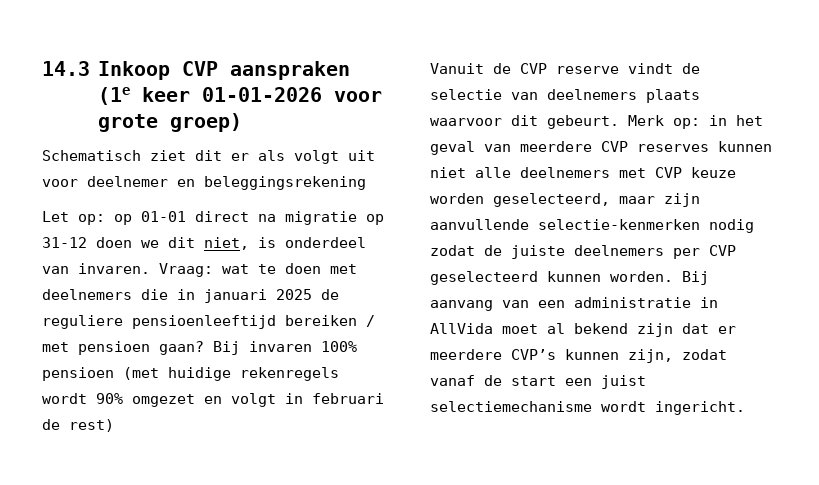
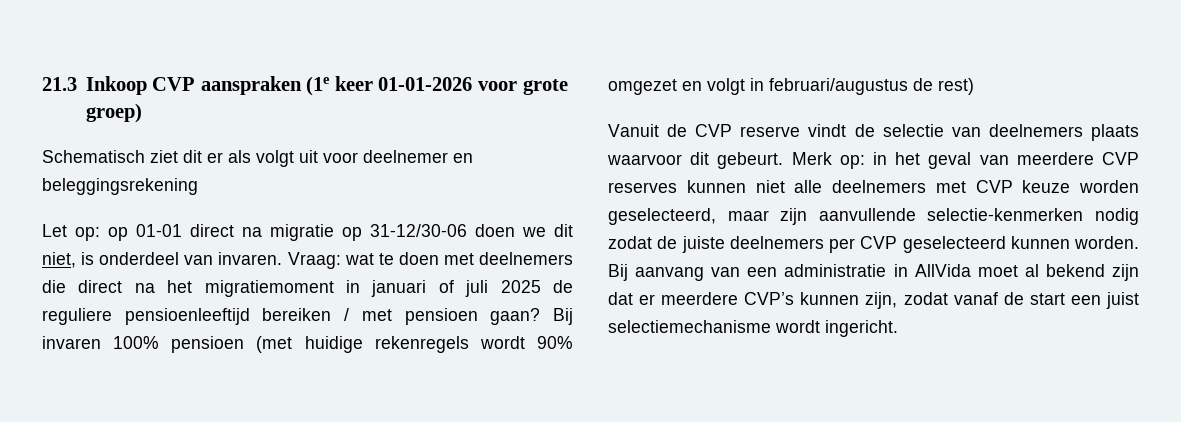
- 14.3 Inkoop CVP aanspraken (1e keer 01-01-2026 voor grote groep)
+ 21.3 Inkoop CVP aanspraken (1e keer 01-01-2026 voor grote groep)
- Let op: op 01-01 direct na migratie op 31-12 doen we dit niet, is onderdeel van invaren.
+ Let op: op 01-01 direct na migratie op 31-12/30-06 doen we dit niet, is onderdeel van invaren.
- Vraag: wat te doen met deelnemers die in januari 2025 de reguliere pensioenleeftijd bereiken / met pensioen gaan?
+ Vraag: wat te doen met deelnemers die direct na het migratiemoment in januari of juli 2025 de reguliere pensioenleeftijd bereiken / met pensioen gaan?
- Bij invaren 100% pensioen (met huidige rekenregels wordt 90% omgezet en volgt in februari de rest)
+ Bij invaren 100% pensioen (met huidige rekenregels wordt 90% omgezet en volgt in februari/augustus de rest)

